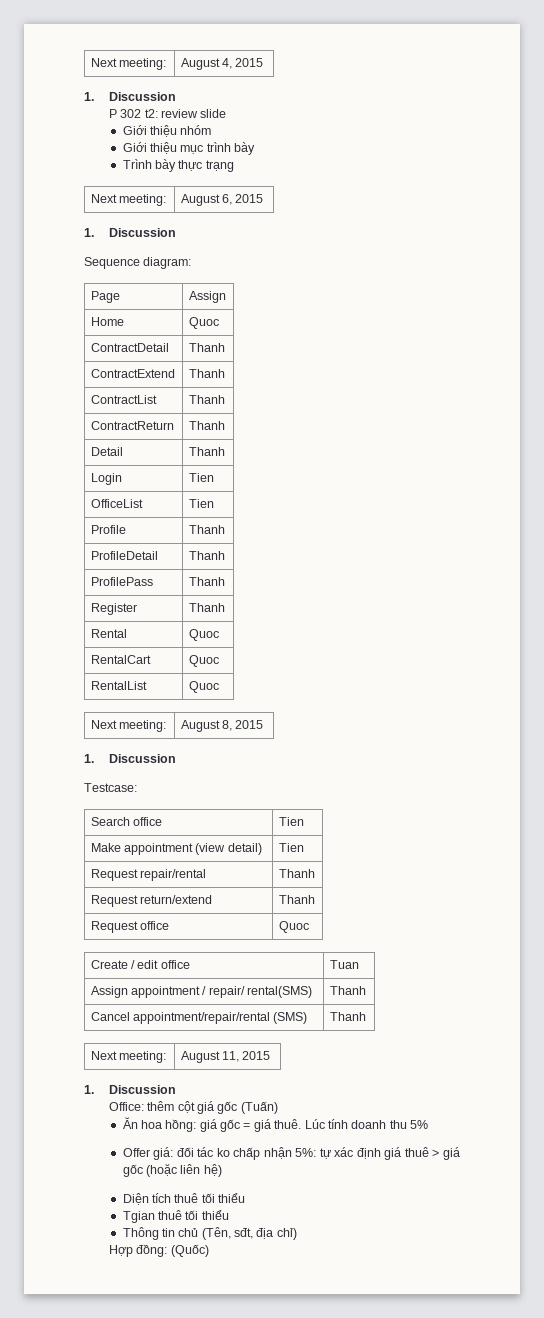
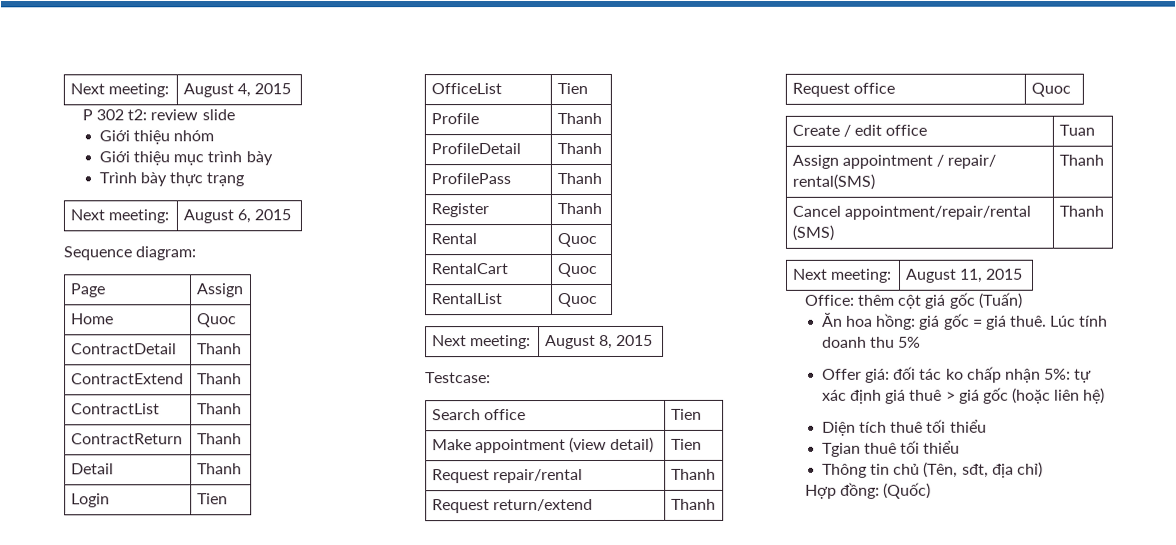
  Next meeting: | August 4, 2015
- 1. Discussion
  Next meeting: | August 6, 2015
- 1. Discussion
  Next meeting: | August 8, 2015
- 1. Discussion
  Next meeting: | August 11, 2015
- 1. Discussion

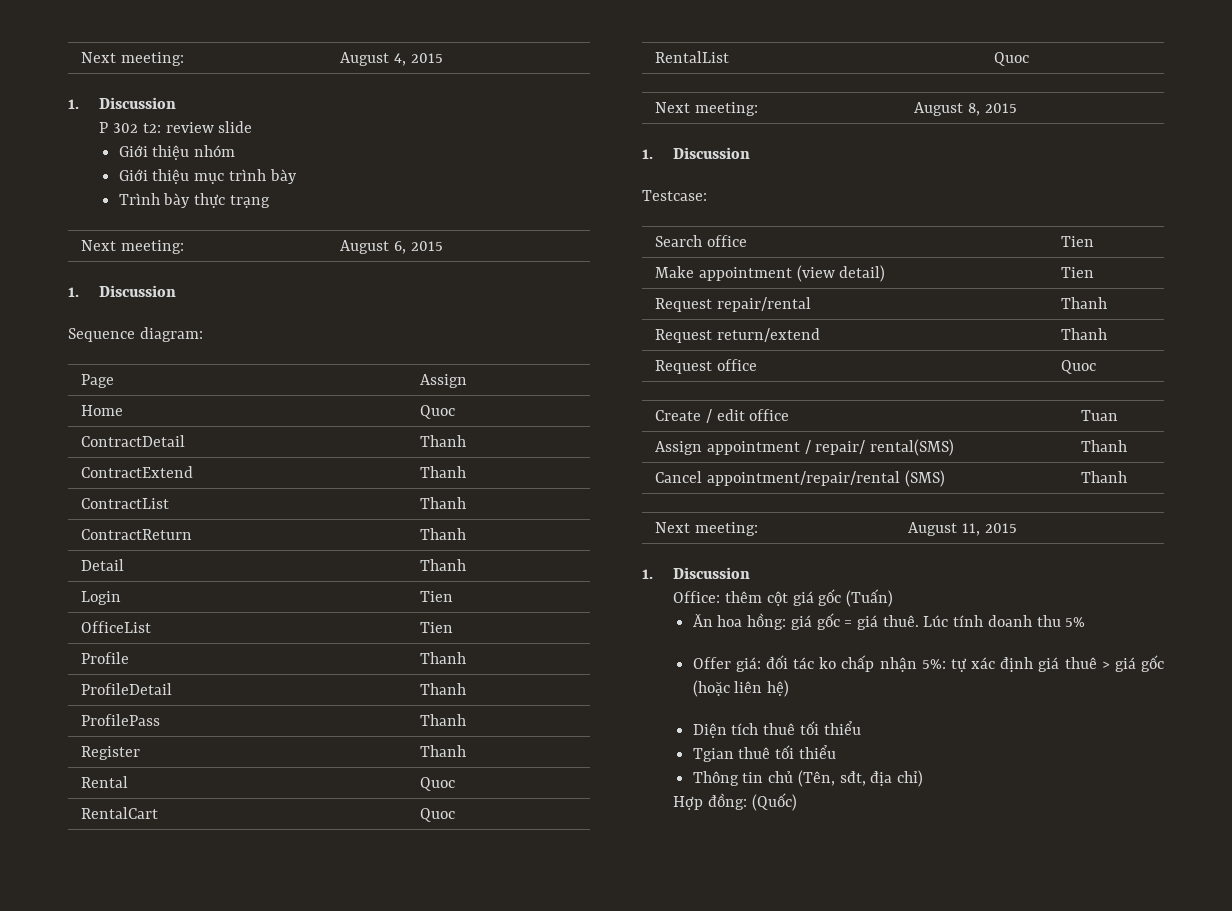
  Next meeting: | August 4, 2015
+ 1. Discussion
  Next meeting: | August 6, 2015
+ 1. Discussion
  Next meeting: | August 8, 2015
+ 1. Discussion
  Next meeting: | August 11, 2015
+ 1. Discussion

